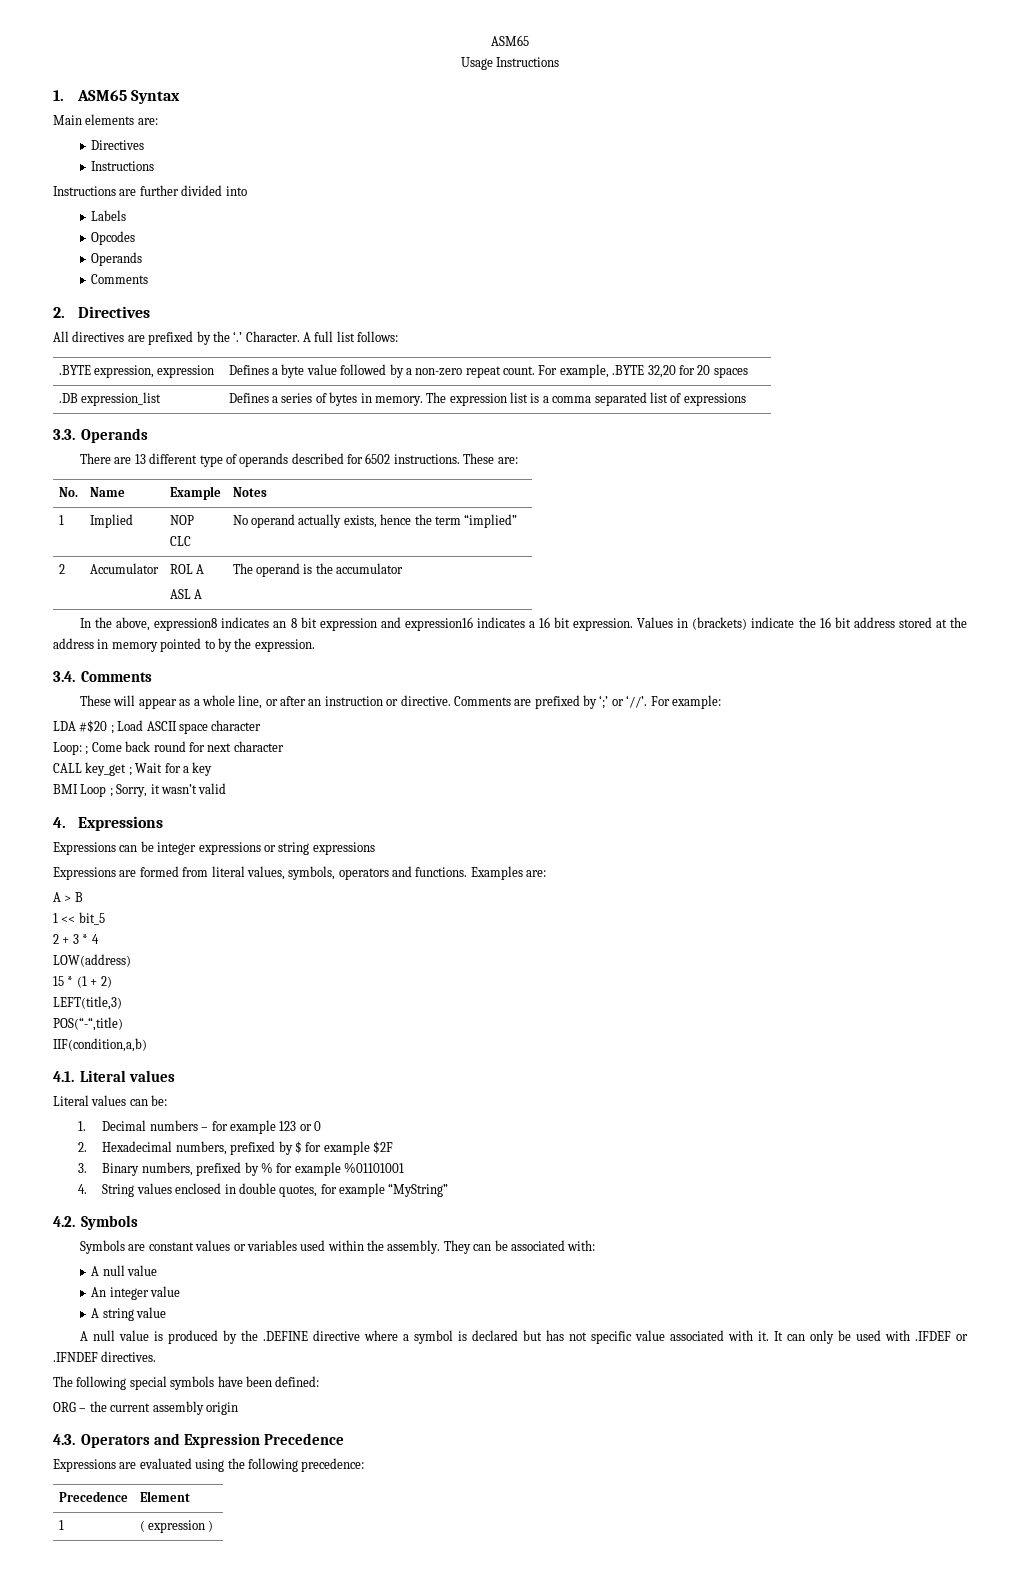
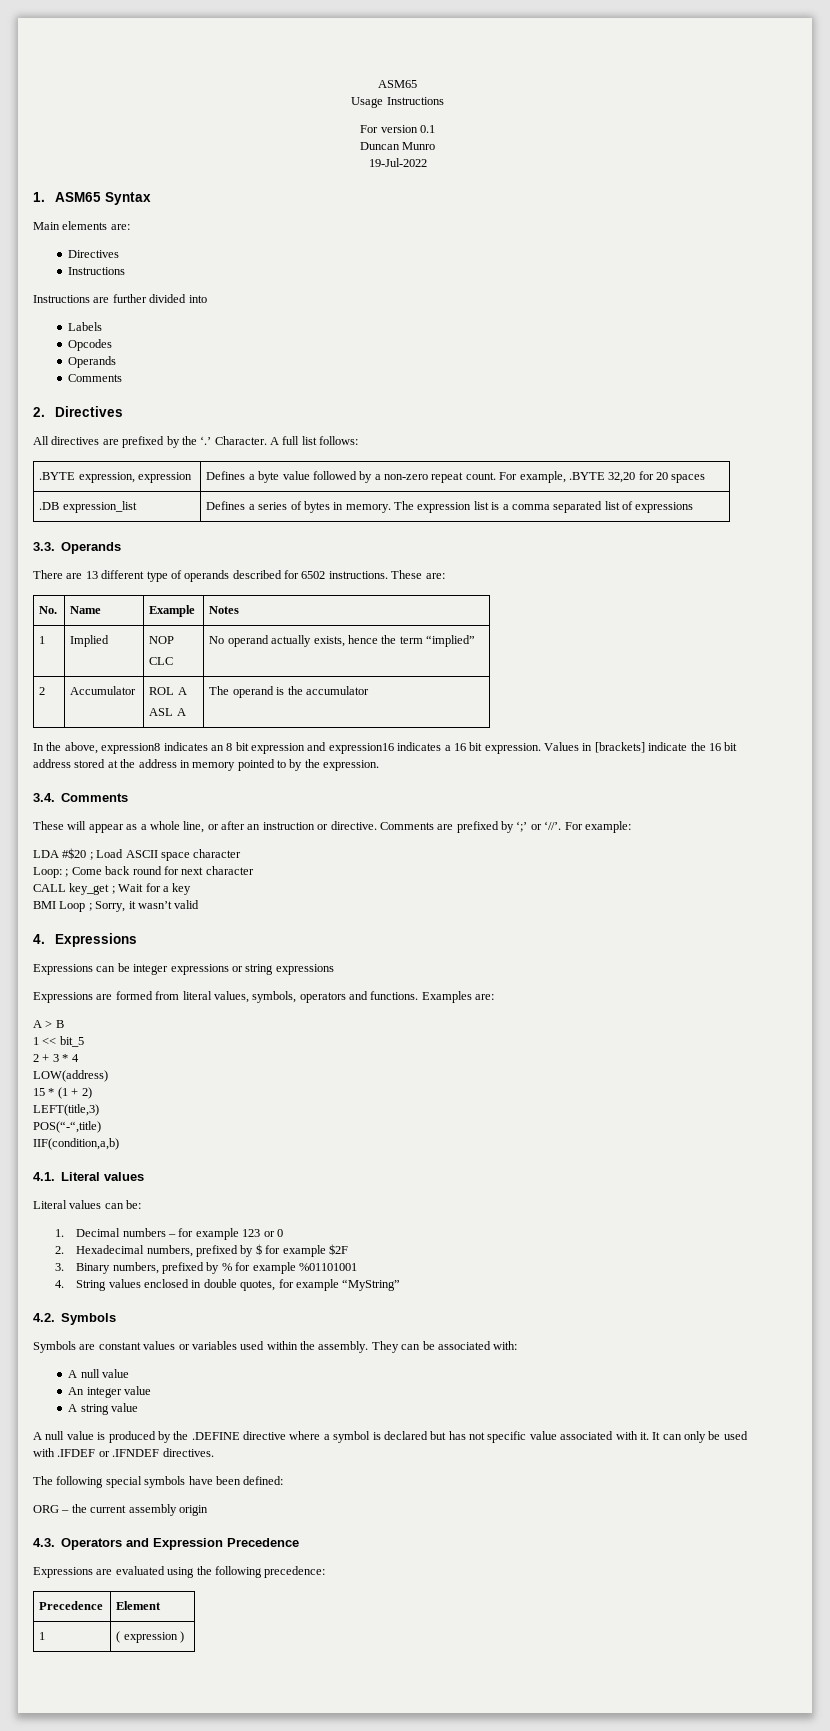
+ For version 0.1
+ Duncan Munro
+ 19-Jul-2022
- Values in (brackets) indicate the 16 bit address stored at the address in memory pointed to by the expression.
+ Values in [brackets] indicate the 16 bit address stored at the address in memory pointed to by the expression.

